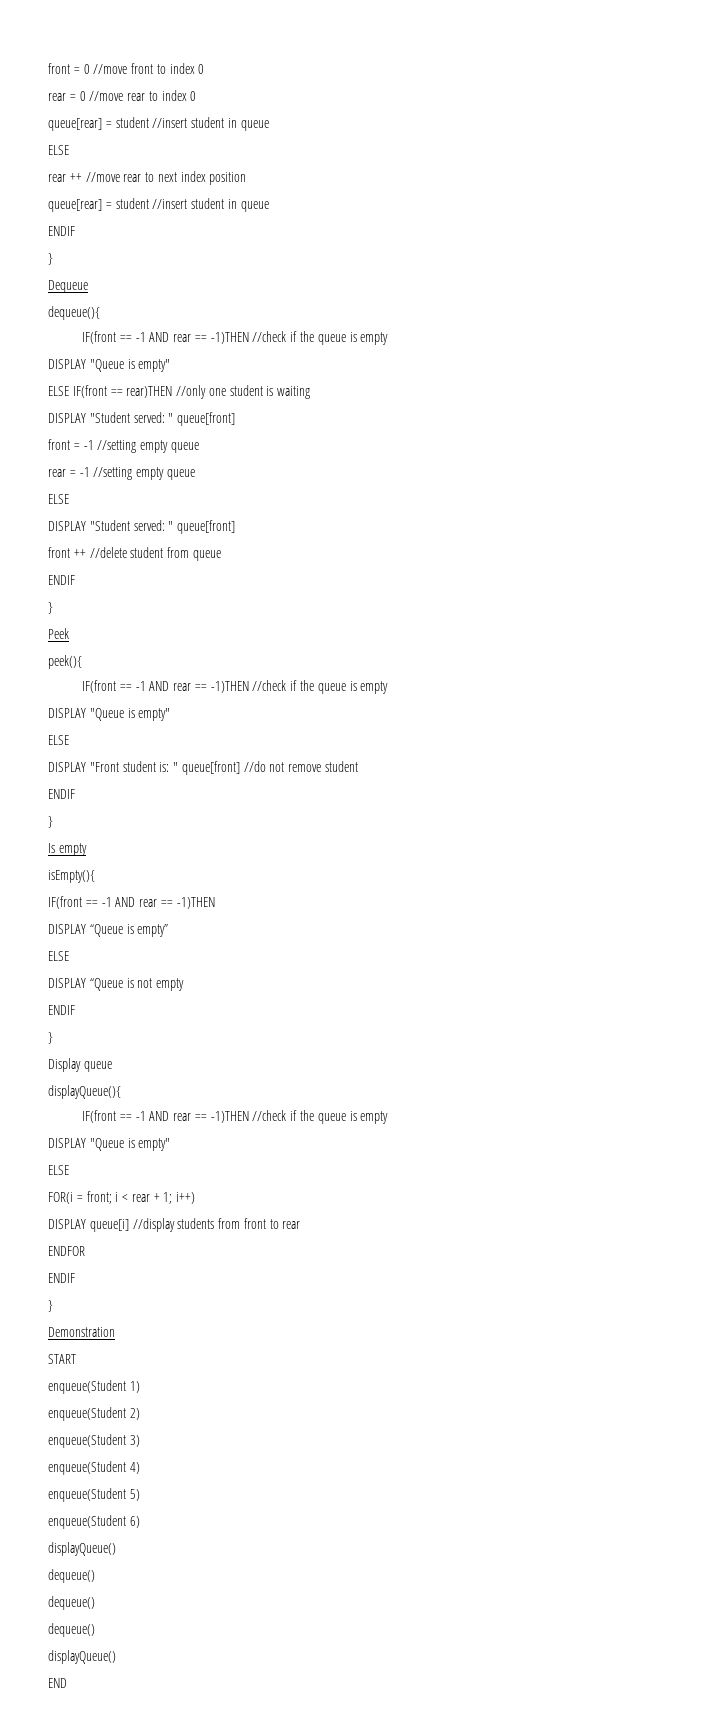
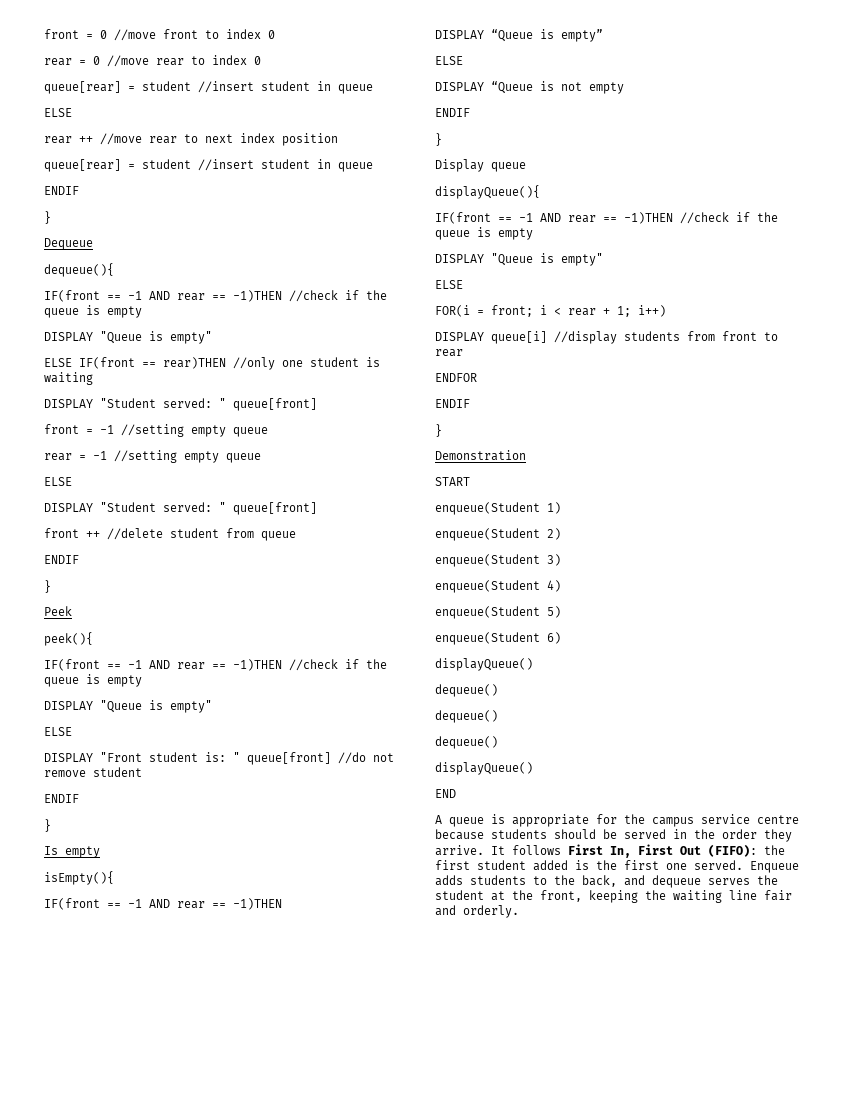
+ A queue is appropriate for the campus service centre because students should be served in the order they arrive. It follows First In, First Out (FIFO): the first student added is the first one served. Enqueue adds students to the back, and dequeue serves the student at the front, keeping the waiting line fair and orderly.

